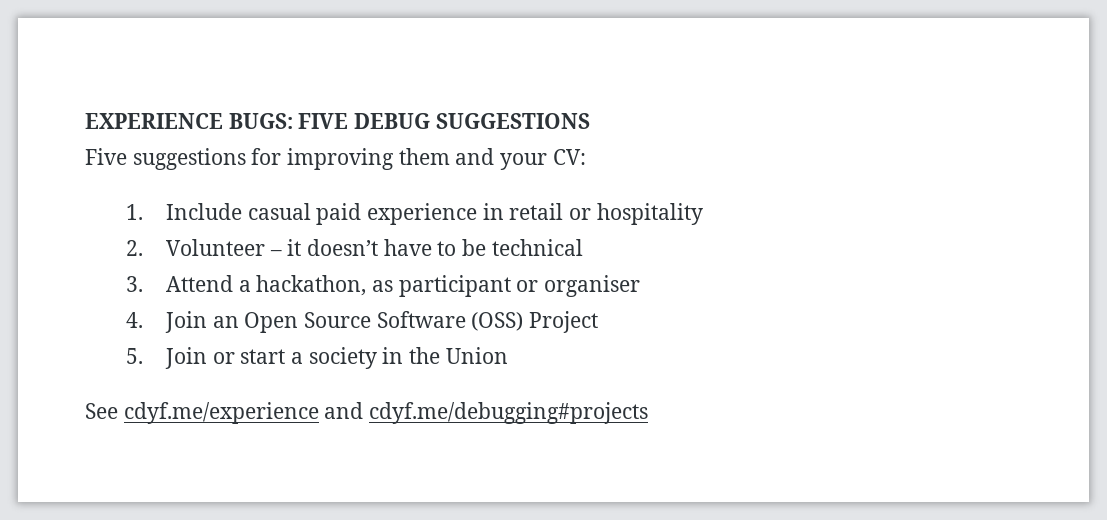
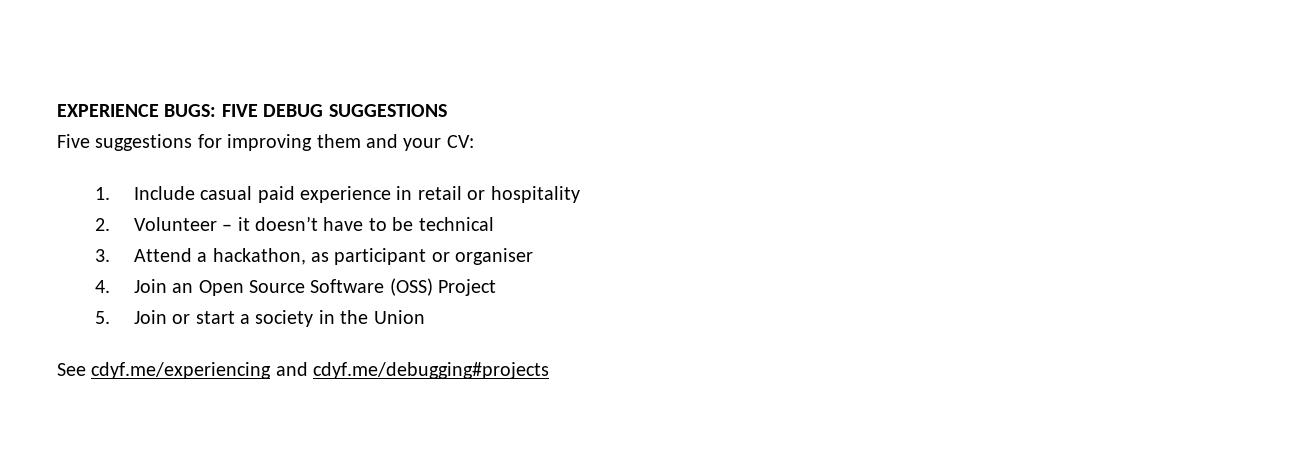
- See cdyf.me/experience and cdyf.me/debugging#projects
+ See cdyf.me/experiencing and cdyf.me/debugging#projects

